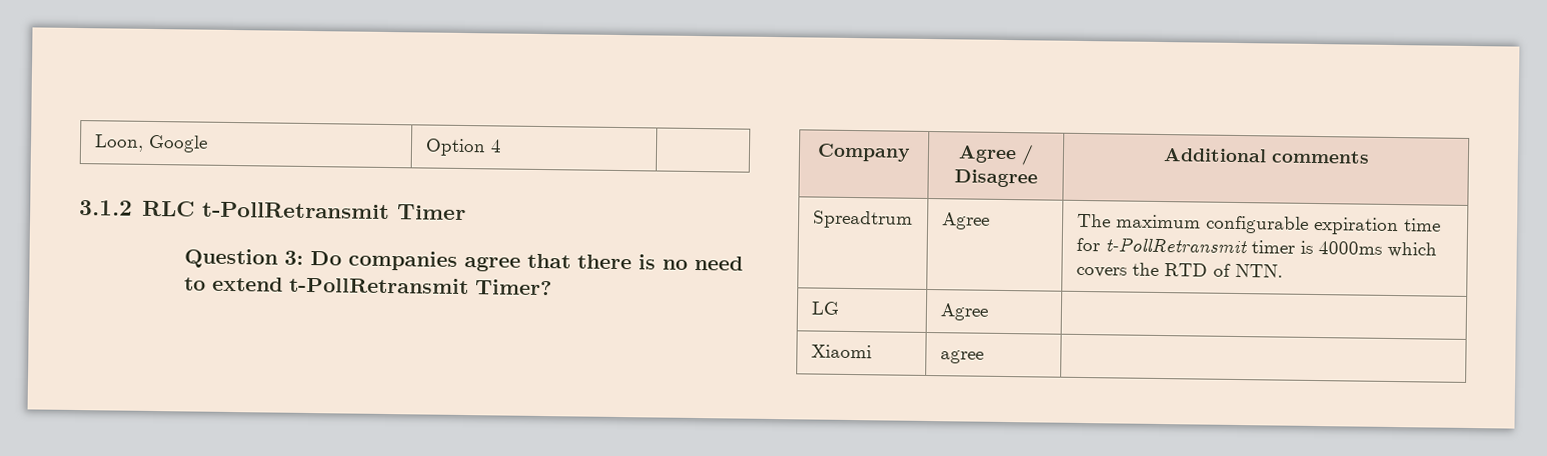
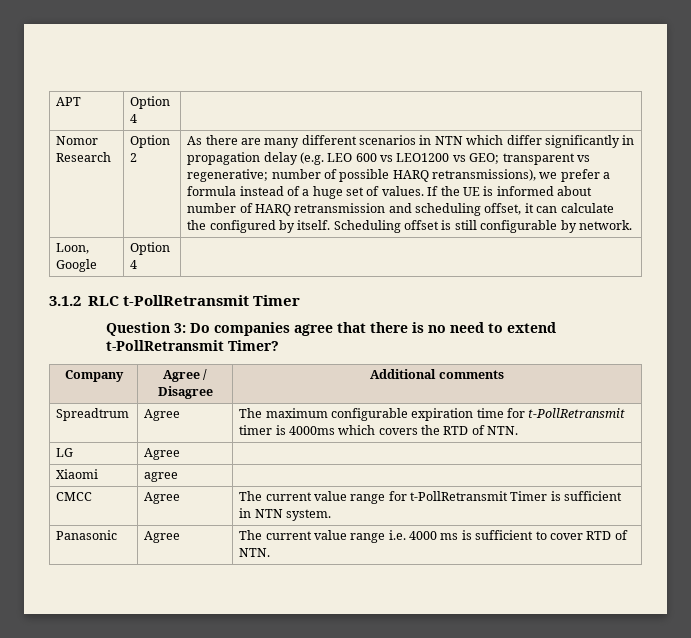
+ APT | Option 4 |
+ Nomor Research | Option 2 | As there are many different scenarios in NTN which differ significantly in propagation delay (e.g. LEO 600 vs LEO1200 vs GEO; transparent vs regenerative; number of possible HARQ retransmissions), we prefer a formula instead of a huge set of values. If the UE is informed about number of HARQ retransmission and scheduling offset, it can calculate the configured by itself. Scheduling offset is still configurable by network.
+ CMCC | Agree | The current value range for t-PollRetransmit Timer is sufficient in NTN system.
+ Panasonic | Agree | The current value range i.e. 4000 ms is sufficient to cover RTD of NTN.

